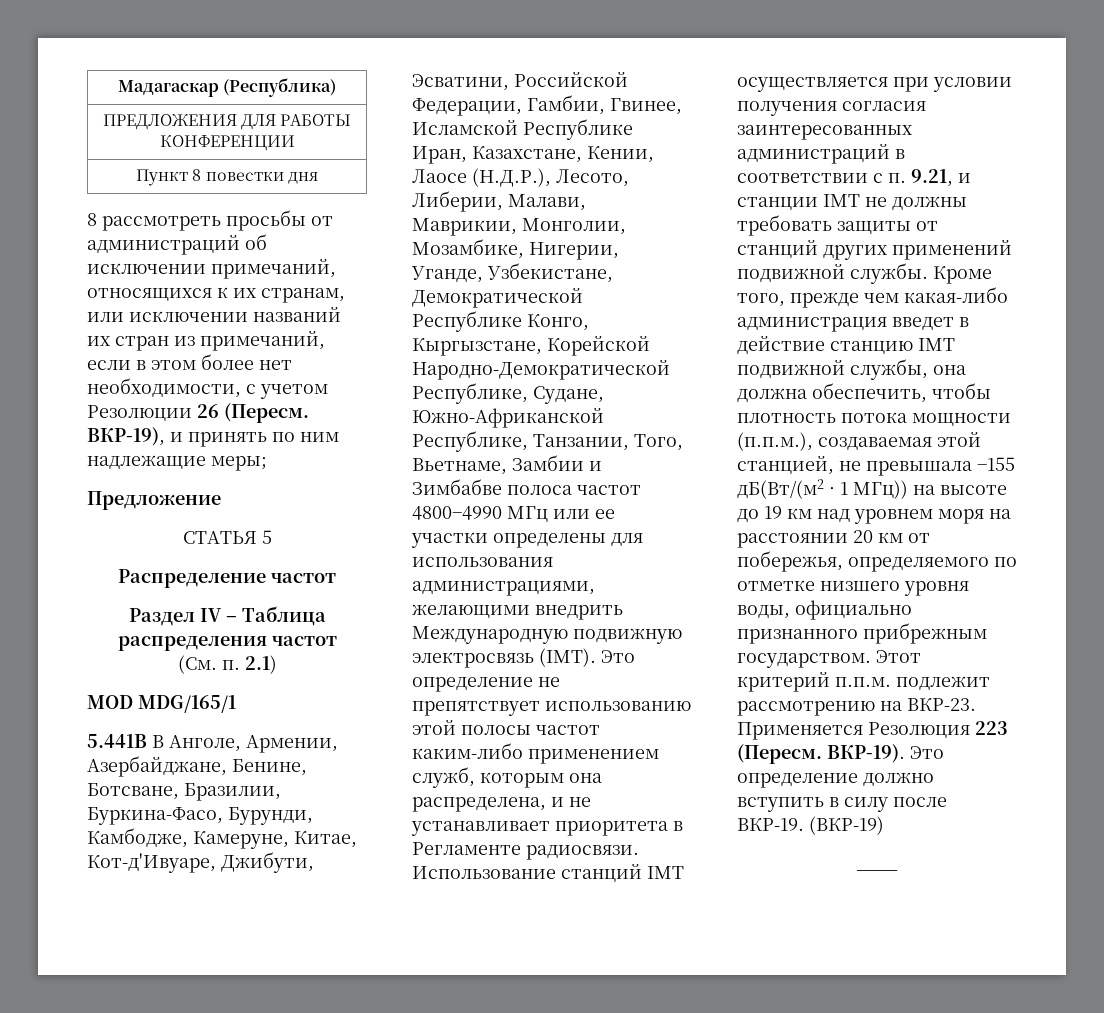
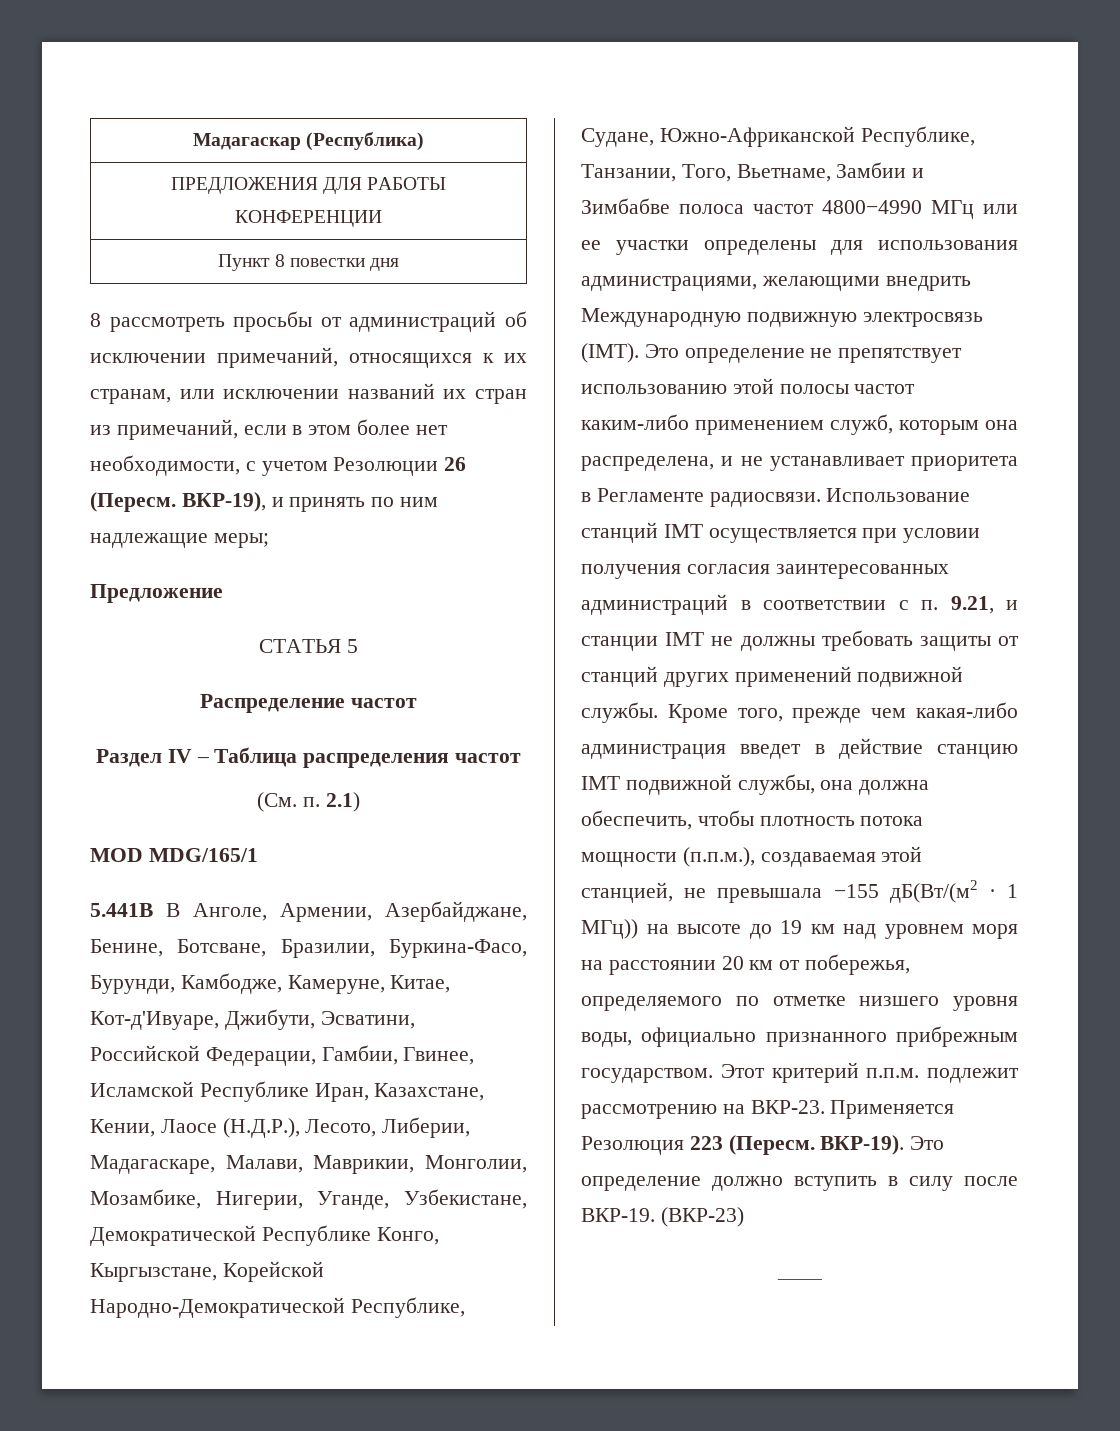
- 5.441В В Анголе, Армении, Азербайджане, Бенине, Ботсване, Бразилии, Буркина-Фасо, Бурунди, Камбодже, Камеруне, Китае, Кот-д'Ивуаре, Джибути, Эсватини, Российской Федерации, Гамбии, Гвинее, Исламской Республике Иран, Казахстане, Кении, Лаосе (Н.Д.Р.), Лесото, Либерии, Малави, Маврикии, Монголии, Мозамбике, Нигерии, Уганде, Узбекистане, Демократической Республике Конго, Кыргызстане, Корейской Народно-Демократической Республике, Судане, Южно-Африканской Республике, Танзании, Того, Вьетнаме, Замбии и Зимбабве полоса частот 4800−4990 МГц или ее участки определены для использования администрациями, желающими внедрить Международную подвижную электросвязь (IMT).
+ 5.441В В Анголе, Армении, Азербайджане, Бенине, Ботсване, Бразилии, Буркина-Фасо, Бурунди, Камбодже, Камеруне, Китае, Кот-д'Ивуаре, Джибути, Эсватини, Российской Федерации, Гамбии, Гвинее, Исламской Республике Иран, Казахстане, Кении, Лаосе (Н.Д.Р.), Лесото, Либерии, Мадагаскаре, Малави, Маврикии, Монголии, Мозамбике, Нигерии, Уганде, Узбекистане, Демократической Республике Конго, Кыргызстане, Корейской Народно-Демократической Республике, Судане, Южно-Африканской Республике, Танзании, Того, Вьетнаме, Замбии и Зимбабве полоса частот 4800−4990 МГц или ее участки определены для использования администрациями, желающими внедрить Международную подвижную электросвязь (IMT).
- (ВКР-19)
+ (ВКР-23)

